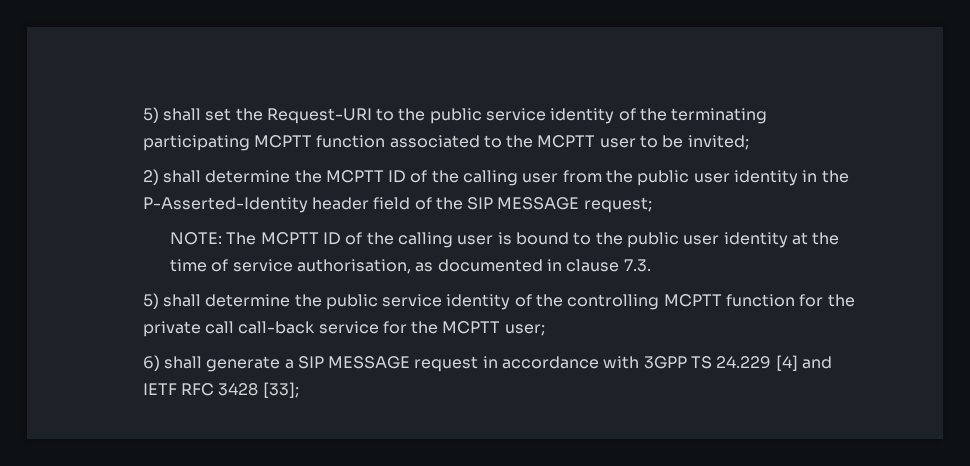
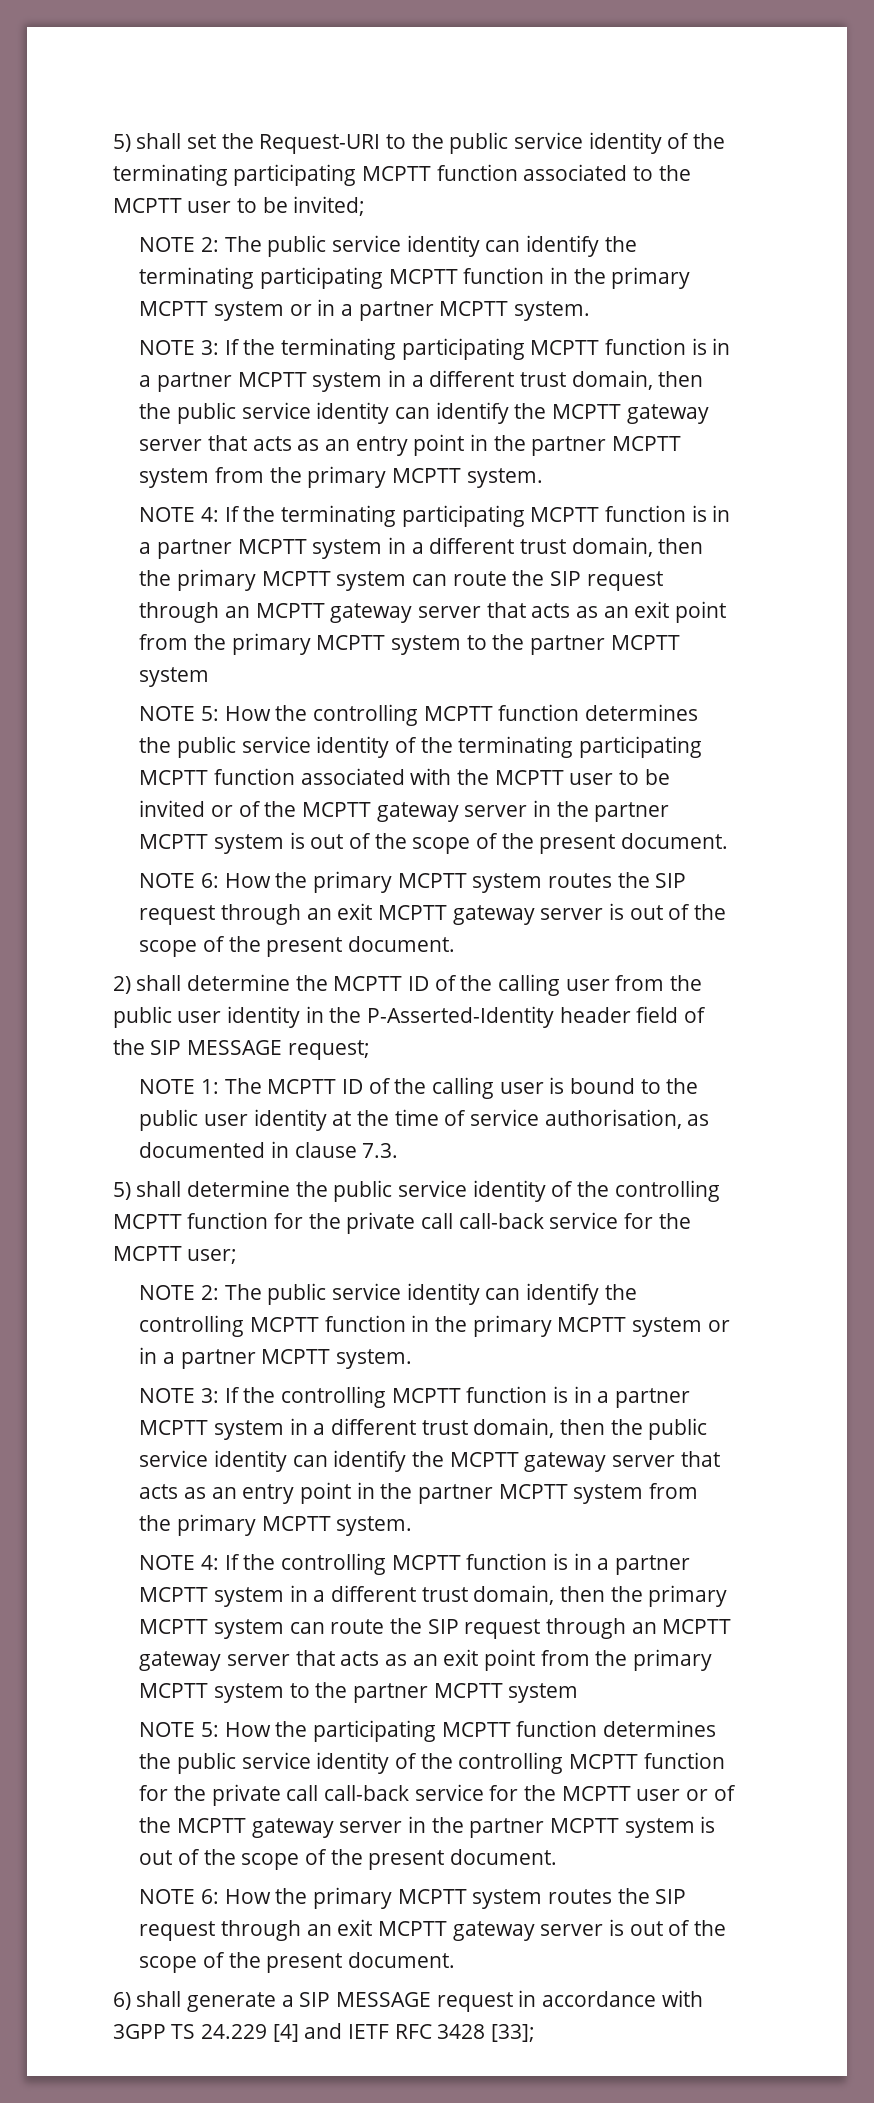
+ NOTE 2: The public service identity can identify the terminating participating MCPTT function in the primary MCPTT system or in a partner MCPTT system.
+ NOTE 3: If the terminating participating MCPTT function is in a partner MCPTT system in a different trust domain, then the public service identity can identify the MCPTT gateway server that acts as an entry point in the partner MCPTT system from the primary MCPTT system.
+ NOTE 4: If the terminating participating MCPTT function is in a partner MCPTT system in a different trust domain, then the primary MCPTT system can route the SIP request through an MCPTT gateway server that acts as an exit point from the primary MCPTT system to the partner MCPTT system
+ NOTE 5: How the controlling MCPTT function determines the public service identity of the terminating participating MCPTT function associated with the MCPTT user to be invited or of the MCPTT gateway server in the partner MCPTT system is out of the scope of the present document.
+ NOTE 6: How the primary MCPTT system routes the SIP request through an exit MCPTT gateway server is out of the scope of the present document.
- NOTE: The MCPTT ID of the calling user is bound to the public user identity at the time of service authorisation, as documented in clause 7.3.
+ NOTE 1: The MCPTT ID of the calling user is bound to the public user identity at the time of service authorisation, as documented in clause 7.3.
+ NOTE 2: The public service identity can identify the controlling MCPTT function in the primary MCPTT system or in a partner MCPTT system.
+ NOTE 3: If the controlling MCPTT function is in a partner MCPTT system in a different trust domain, then the public service identity can identify the MCPTT gateway server that acts as an entry point in the partner MCPTT system from the primary MCPTT system.
+ NOTE 4: If the controlling MCPTT function is in a partner MCPTT system in a different trust domain, then the primary MCPTT system can route the SIP request through an MCPTT gateway server that acts as an exit point from the primary MCPTT system to the partner MCPTT system
+ NOTE 5: How the participating MCPTT function determines the public service identity of the controlling MCPTT function for the private call call-back service for the MCPTT user or of the MCPTT gateway server in the partner MCPTT system is out of the scope of the present document.
+ NOTE 6: How the primary MCPTT system routes the SIP request through an exit MCPTT gateway server is out of the scope of the present document.

